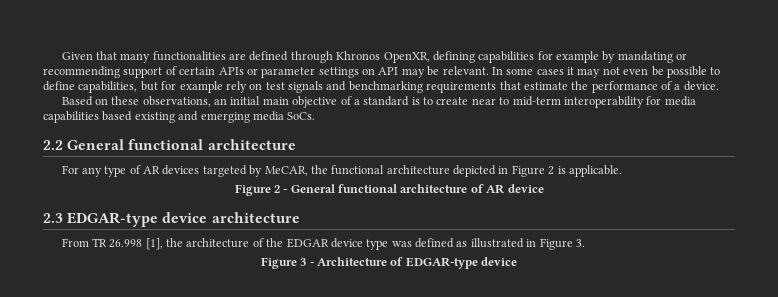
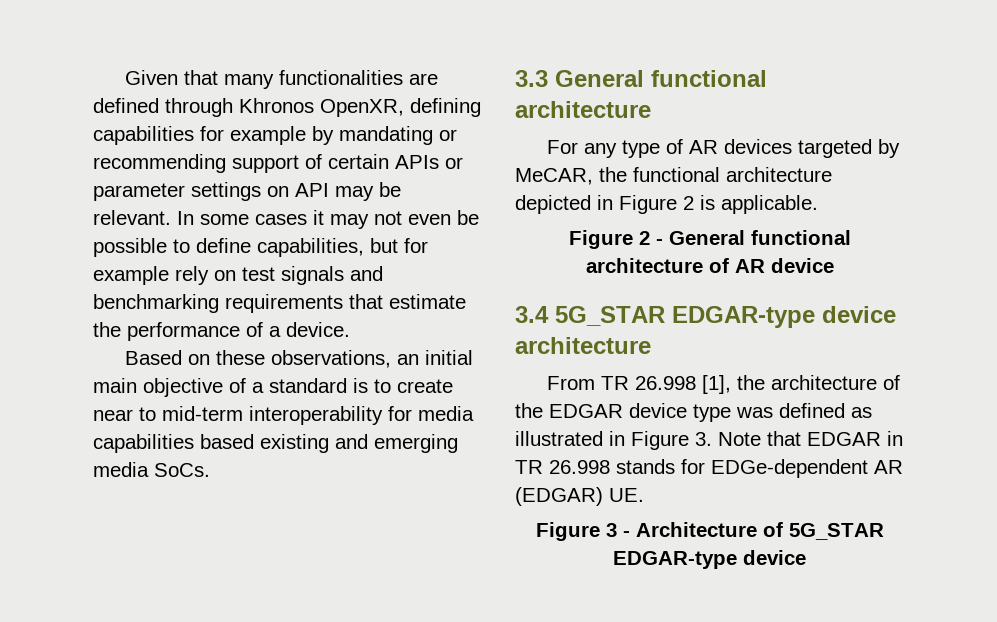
- 2.2 General functional architecture
+ 3.3 General functional architecture
- 2.3 EDGAR-type device architecture
+ 3.4 5G_STAR EDGAR-type device architecture
- From TR 26.998 [1], the architecture of the EDGAR device type was defined as illustrated in Figure 3.
+ From TR 26.998 [1], the architecture of the EDGAR device type was defined as illustrated in Figure 3. Note that EDGAR in TR 26.998 stands for EDGe-dependent AR (EDGAR) UE.
- Figure 3 - Architecture of EDGAR-type device
+ Figure 3 - Architecture of 5G_STAR EDGAR-type device

